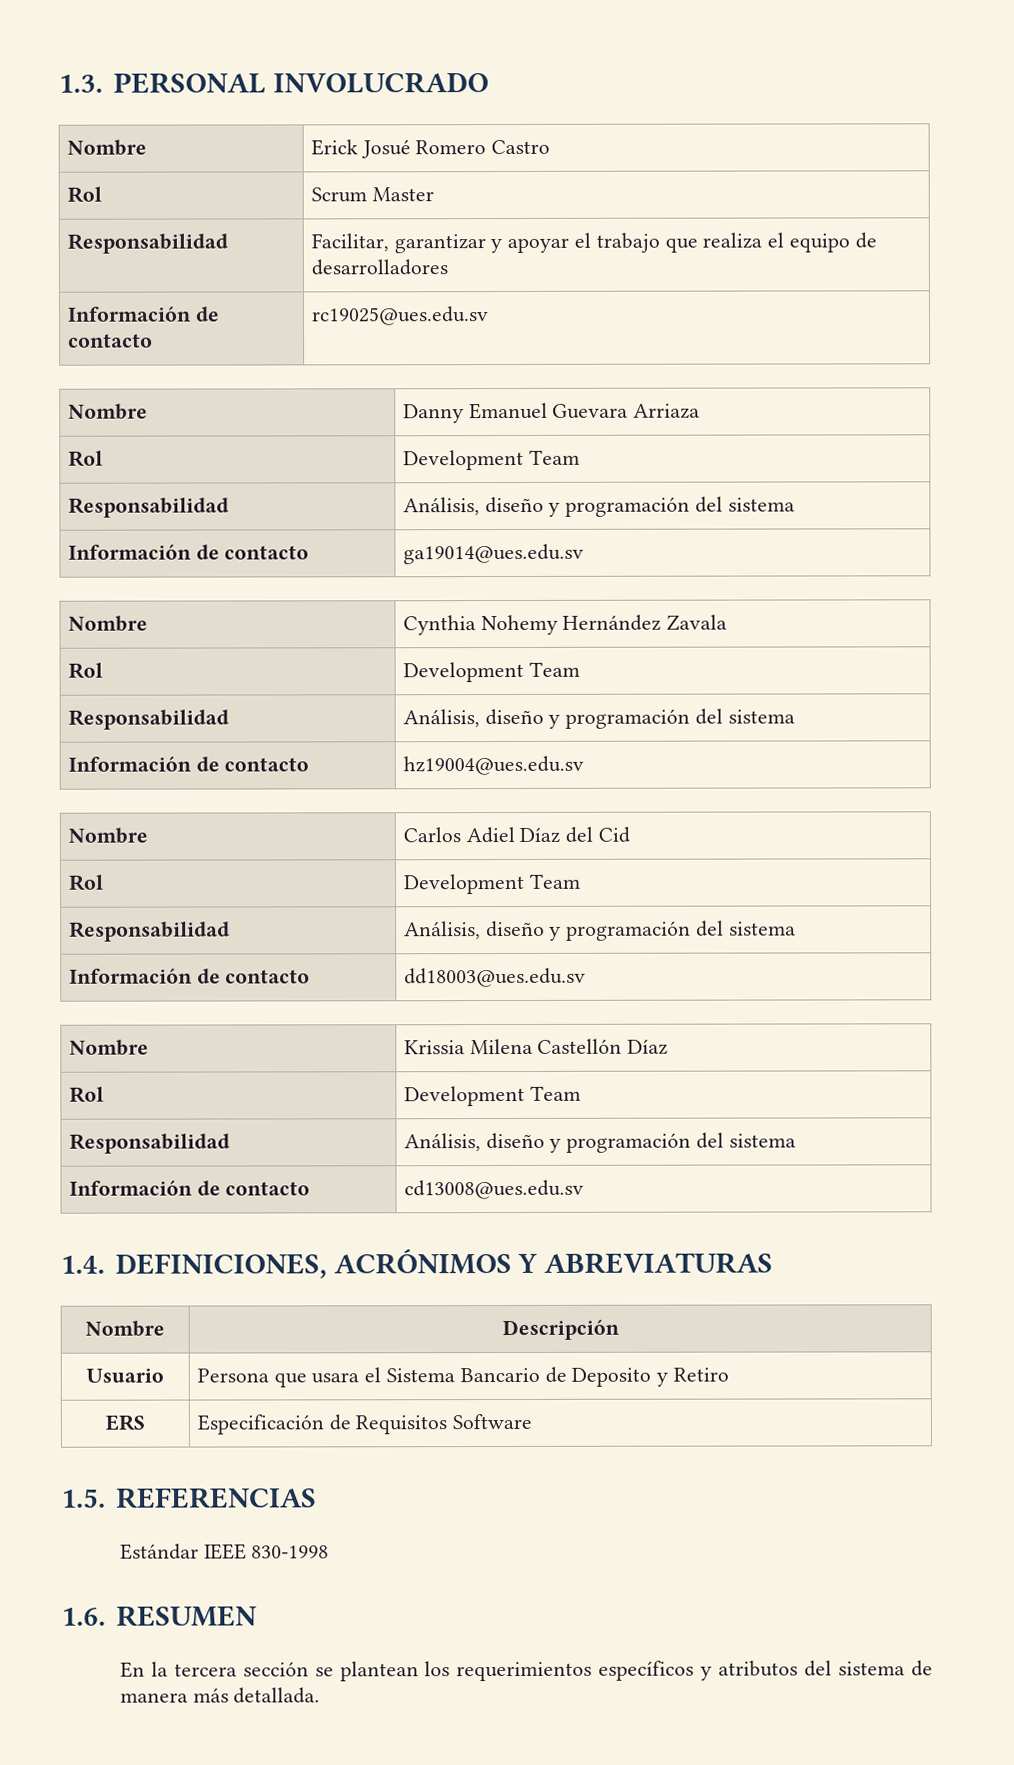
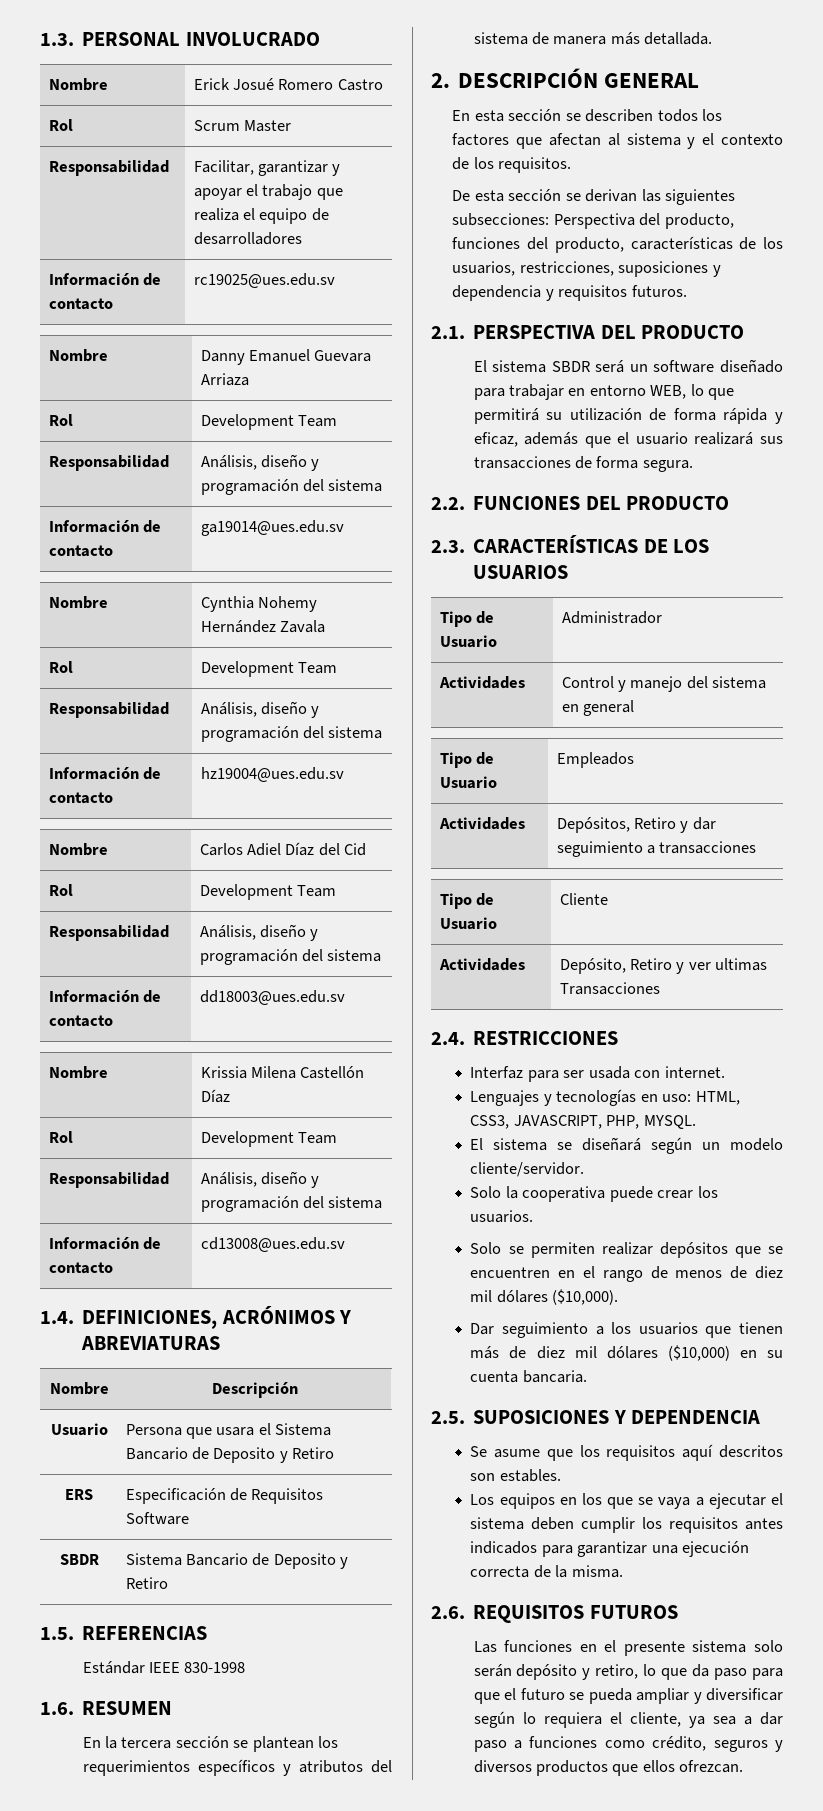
+ SBDR | Sistema Bancario de Deposito y Retiro
+ 2. DESCRIPCIÓN GENERAL
+ En esta sección se describen todos los factores que afectan al sistema y el contexto de los requisitos.
+ De esta sección se derivan las siguientes subsecciones: Perspectiva del producto, funciones del producto, características de los usuarios, restricciones, suposiciones y dependencia y requisitos futuros.
+ 2.1. PERSPECTIVA DEL PRODUCTO
+ El sistema SBDR será un software diseñado para trabajar en entorno WEB, lo que permitirá su utilización de forma rápida y eficaz, además que el usuario realizará sus transacciones de forma segura.
+ 2.2. FUNCIONES DEL PRODUCTO
+ 2.3. CARACTERÍSTICAS DE LOS USUARIOS
+ Tipo de Usuario | Administrador
+ Actividades | Control y manejo del sistema en general
+ Tipo de Usuario | Empleados
+ Actividades | Depósitos, Retiro y dar seguimiento a transacciones
+ Tipo de Usuario | Cliente
+ Actividades | Depósito, Retiro y ver ultimas Transacciones
+ 2.4. RESTRICCIONES
+ Interfaz para ser usada con internet.
+ Lenguajes y tecnologías en uso: HTML, CSS3, JAVASCRIPT, PHP, MYSQL.
+ El sistema se diseñará según un modelo cliente/servidor.
+ Solo la cooperativa puede crear los usuarios.
+ Solo se permiten realizar depósitos que se encuentren en el rango de menos de diez mil dólares ($10,000).
+ Dar seguimiento a los usuarios que tienen más de diez mil dólares ($10,000) en su cuenta bancaria.
+ 2.5. SUPOSICIONES Y DEPENDENCIA
+ Se asume que los requisitos aquí descritos son estables.
+ Los equipos en los que se vaya a ejecutar el sistema deben cumplir los requisitos antes indicados para garantizar una ejecución correcta de la misma.
+ 2.6. REQUISITOS FUTUROS
+ Las funciones en el presente sistema solo serán depósito y retiro, lo que da paso para que el futuro se pueda ampliar y diversificar según lo requiera el cliente, ya sea a dar paso a funciones como crédito, seguros y diversos productos que ellos ofrezcan.

